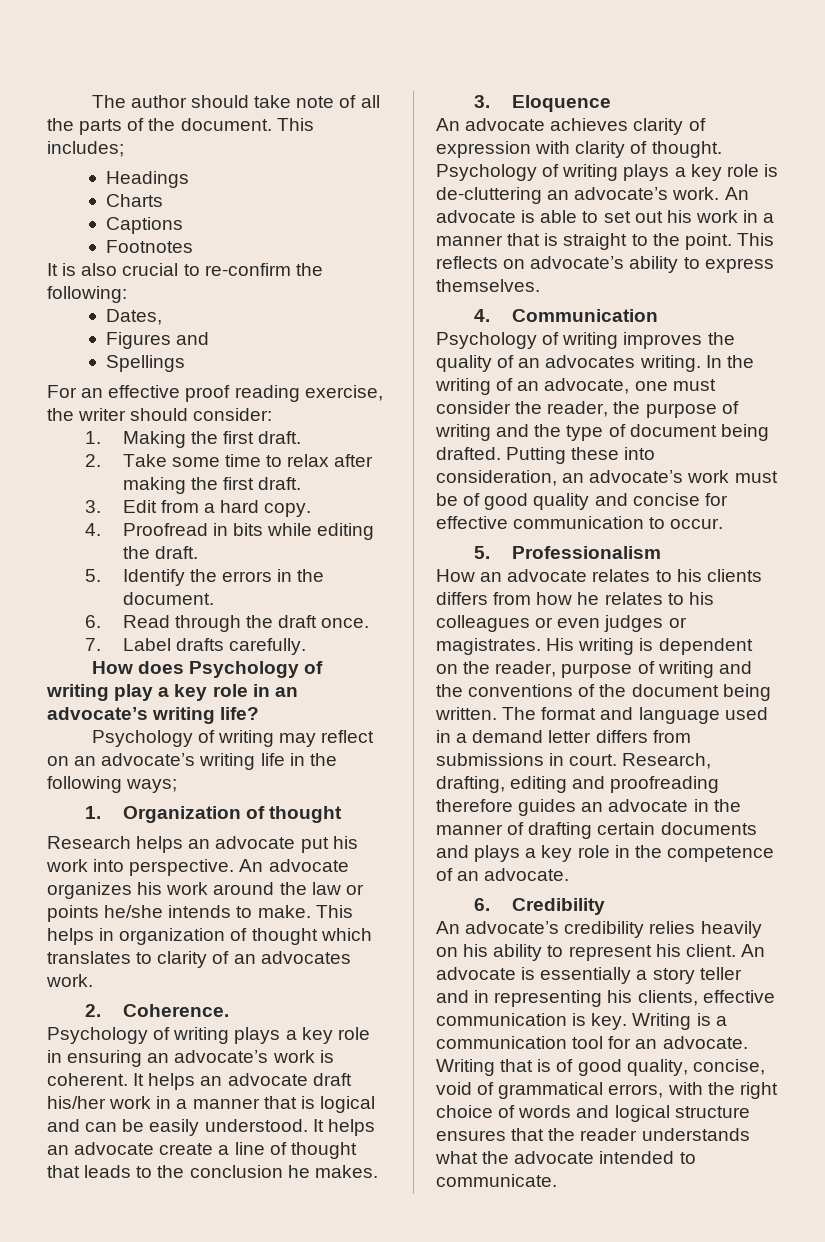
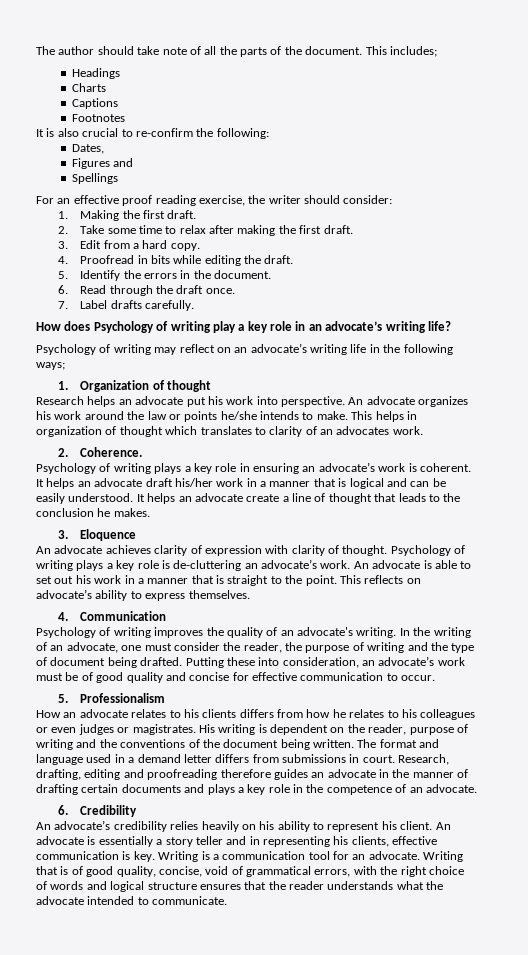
- Psychology of writing improves the quality of an advocates writing.
+ Psychology of writing improves the quality of an advocate's writing.

